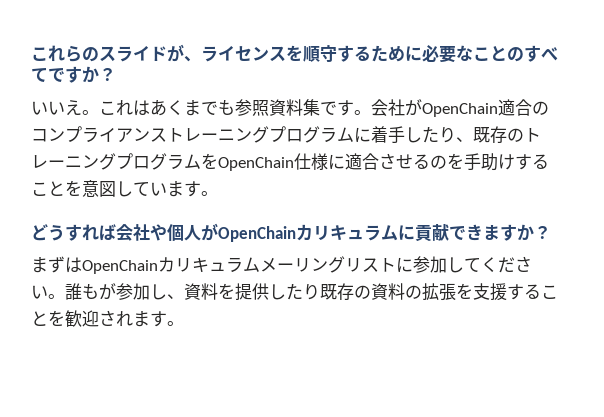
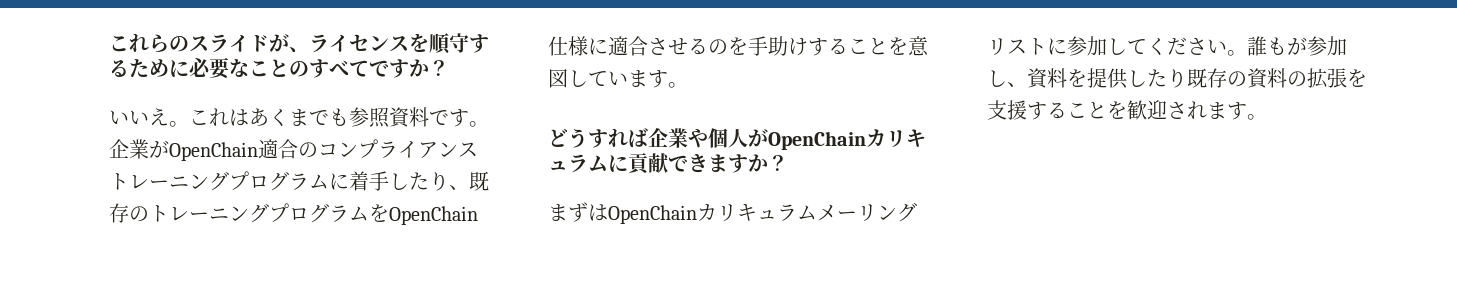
- これはあくまでも参照資料集です。会社がOpenChain適合のコンプライアンストレーニングプログラムに着手したり、既存のトレーニングプログラムをOpenChain仕様に適合させるのを手助けすることを意図しています。
+ これはあくまでも参照資料です。企業がOpenChain適合のコンプライアンストレーニングプログラムに着手したり、既存のトレーニングプログラムをOpenChain仕様に適合させるのを手助けすることを意図しています。
- どうすれば会社や個人がOpenChainカリキュラムに貢献できますか？
+ どうすれば企業や個人がOpenChainカリキュラムに貢献できますか？

